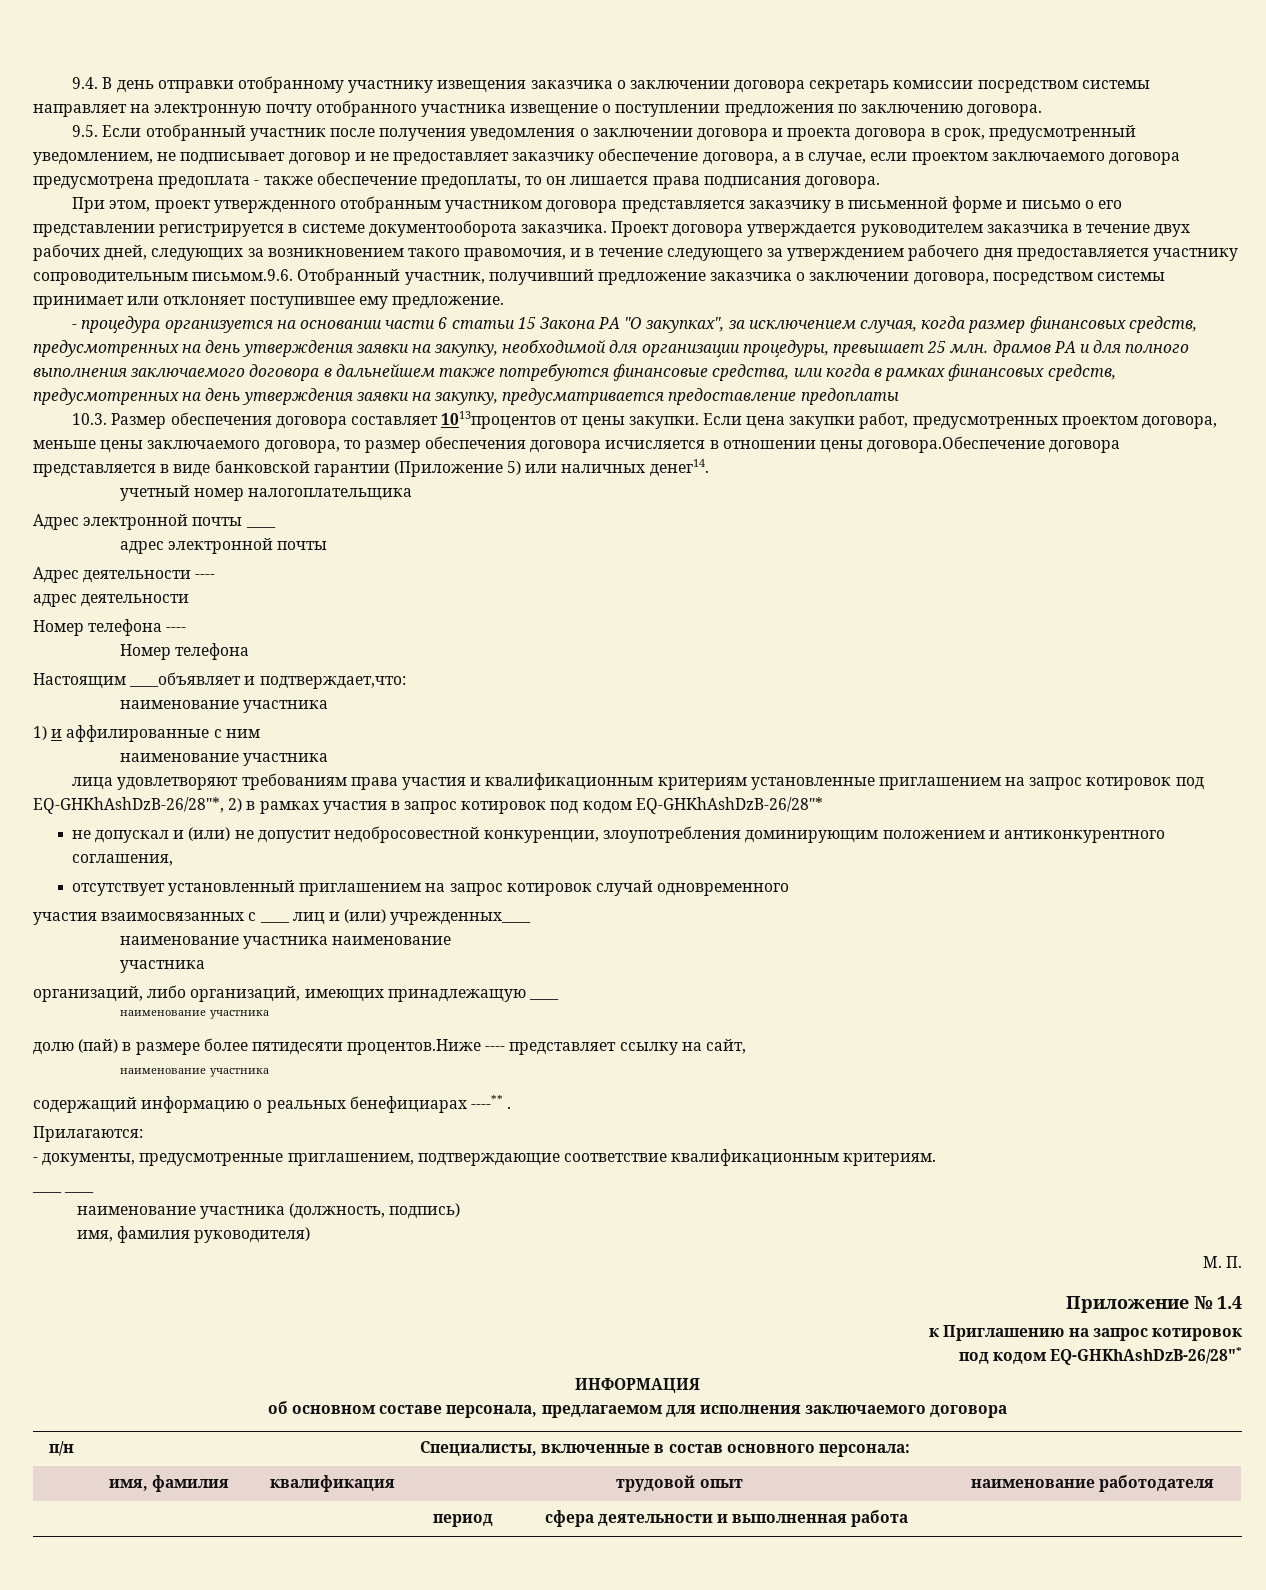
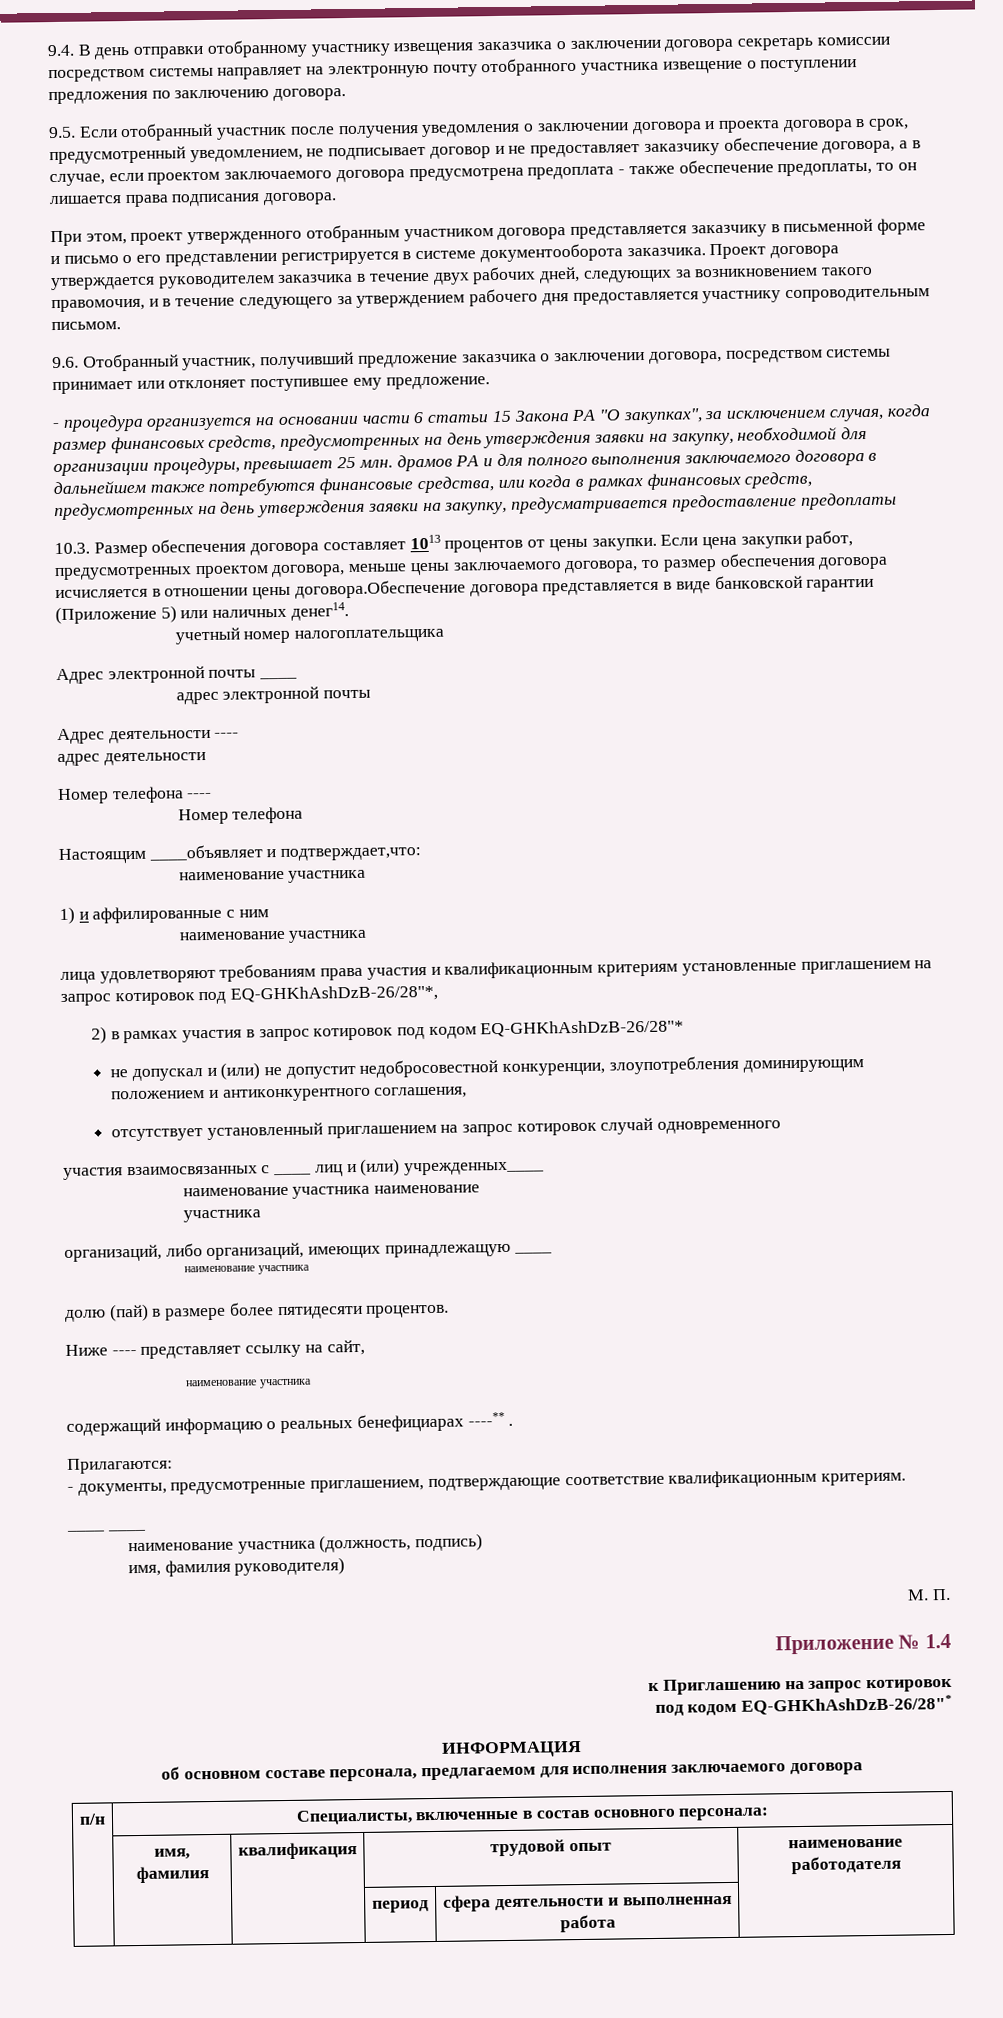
- Проект договора утверждается руководителем заказчика в течение двух рабочих дней, следующих за возникновением такого правомочия, и в течение следующего за утверждением рабочего дня предоставляется участнику сопроводительным письмом.9.6. Отобранный участник, получивший предложение заказчика о заключении договора, посредством системы принимает или отклоняет поступившее ему предложение.
+ Проект договора утверждается руководителем заказчика в течение двух рабочих дней, следующих за возникновением такого правомочия, и в течение следующего за утверждением рабочего дня предоставляется участнику сопроводительным письмом.
+ 9.6. Отобранный участник, получивший предложение заказчика о заключении договора, посредством системы принимает или отклоняет поступившее ему предложение.
- 10.3. Размер обеспечения договора составляет 1013процентов от цены закупки.
+ 10.3. Размер обеспечения договора составляет 1013 процентов от цены закупки.
- лица удовлетворяют требованиям права участия и квалификационным критериям установленные приглашением на запрос котировок под EQ-GHKhAshDzB-26/28"*, 2) в рамках участия в запрос котировок под кодом EQ-GHKhAshDzB-26/28"*
+ лица удовлетворяют требованиям права участия и квалификационным критериям установленные приглашением на запрос котировок под EQ-GHKhAshDzB-26/28"*,
+ 2) в рамках участия в запрос котировок под кодом EQ-GHKhAshDzB-26/28"*
- долю (пай) в размере более пятидесяти процентов.Ниже ---- представляет ссылку на сайт,
+ долю (пай) в размере более пятидесяти процентов.
+ Ниже ---- представляет ссылку на сайт,

